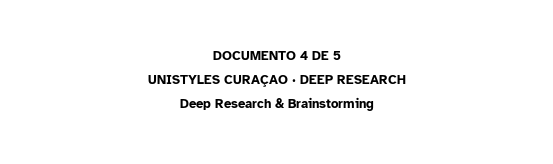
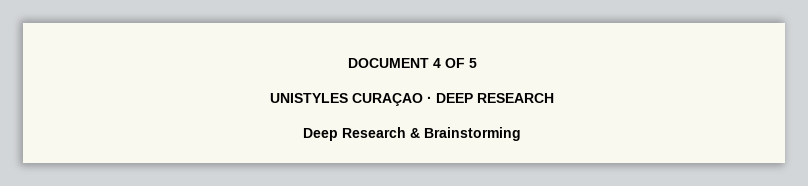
- DOCUMENTO 4 DE 5
+ DOCUMENT 4 OF 5

